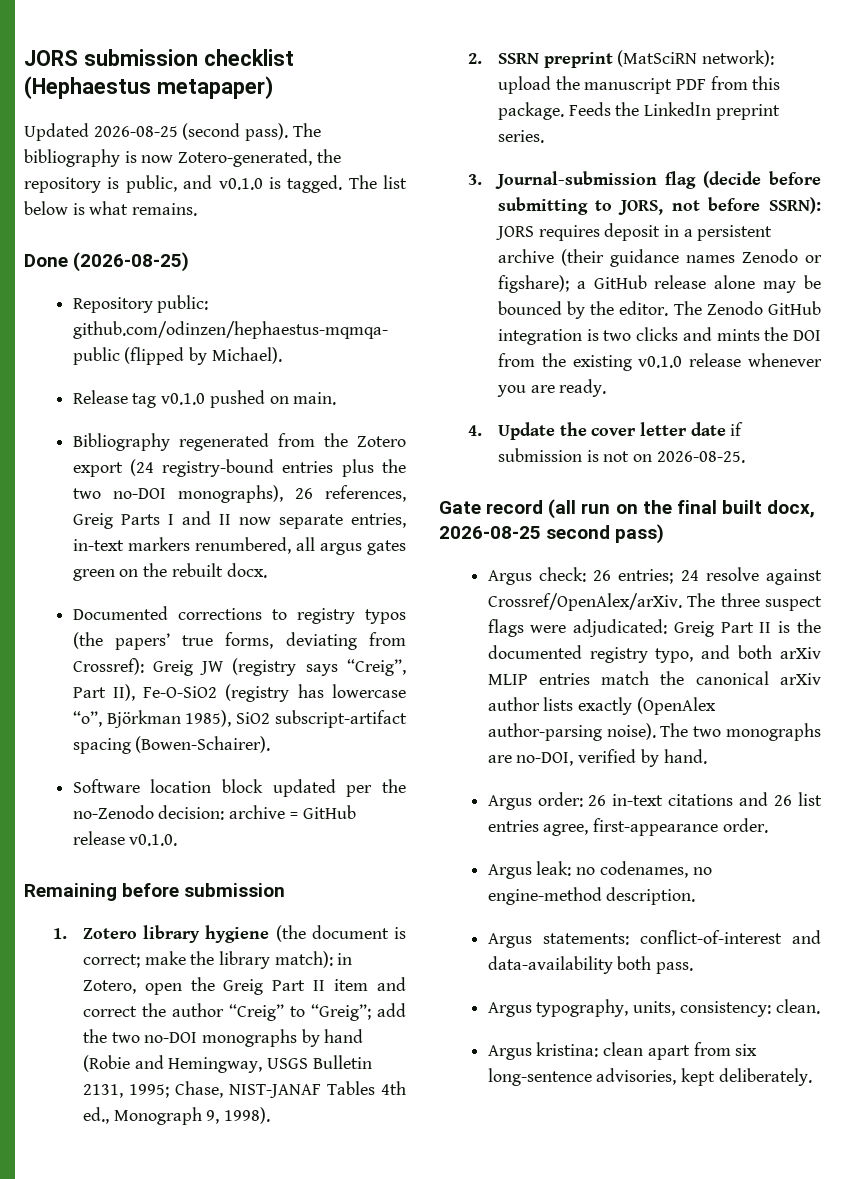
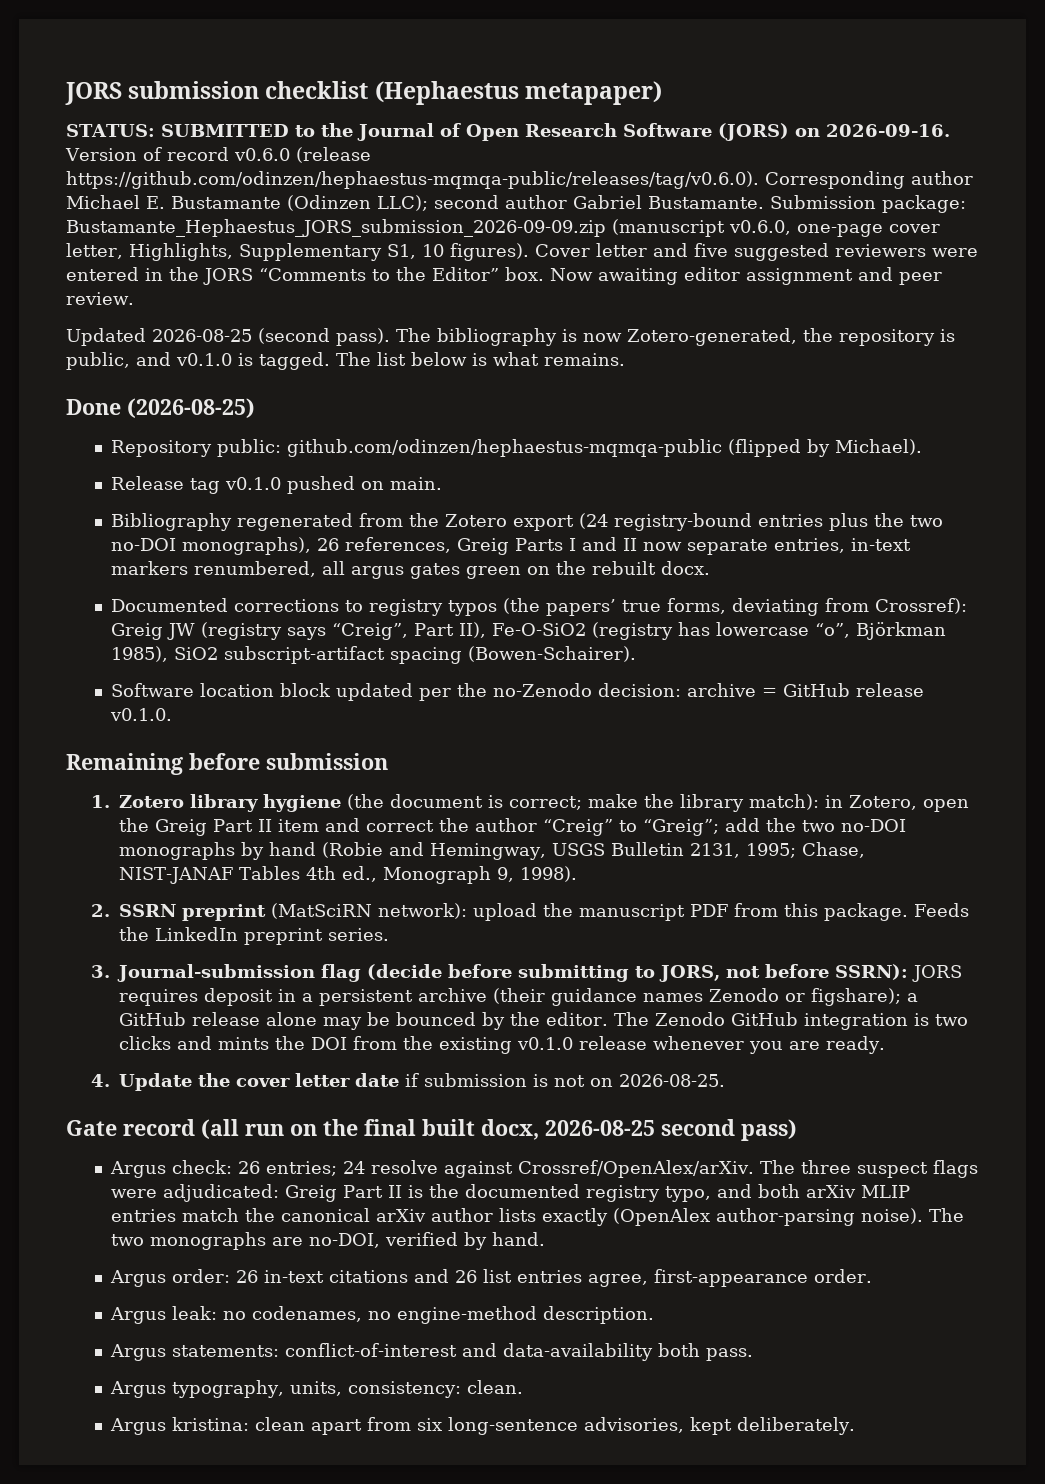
+ STATUS: SUBMITTED to the Journal of Open Research Software (JORS) on 2026-09-16. Version of record v0.6.0 (release https://github.com/odinzen/hephaestus-mqmqa-public/releases/tag/v0.6.0). Corresponding author Michael E. Bustamante (Odinzen LLC); second author Gabriel Bustamante. Submission package: Bustamante_Hephaestus_JORS_submission_2026-09-09.zip (manuscript v0.6.0, one-page cover letter, Highlights, Supplementary S1, 10 figures). Cover letter and five suggested reviewers were entered in the JORS “Comments to the Editor” box. Now awaiting editor assignment and peer review.

